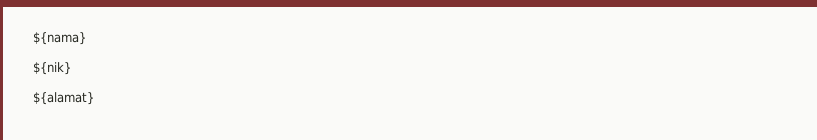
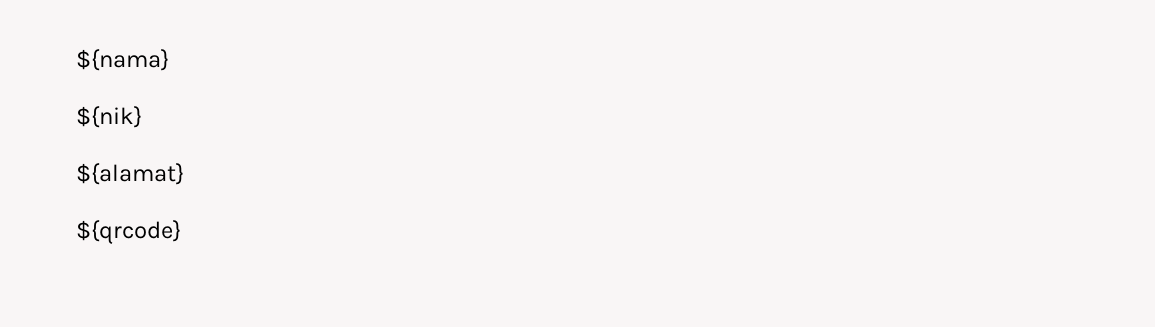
+ ${qrcode}

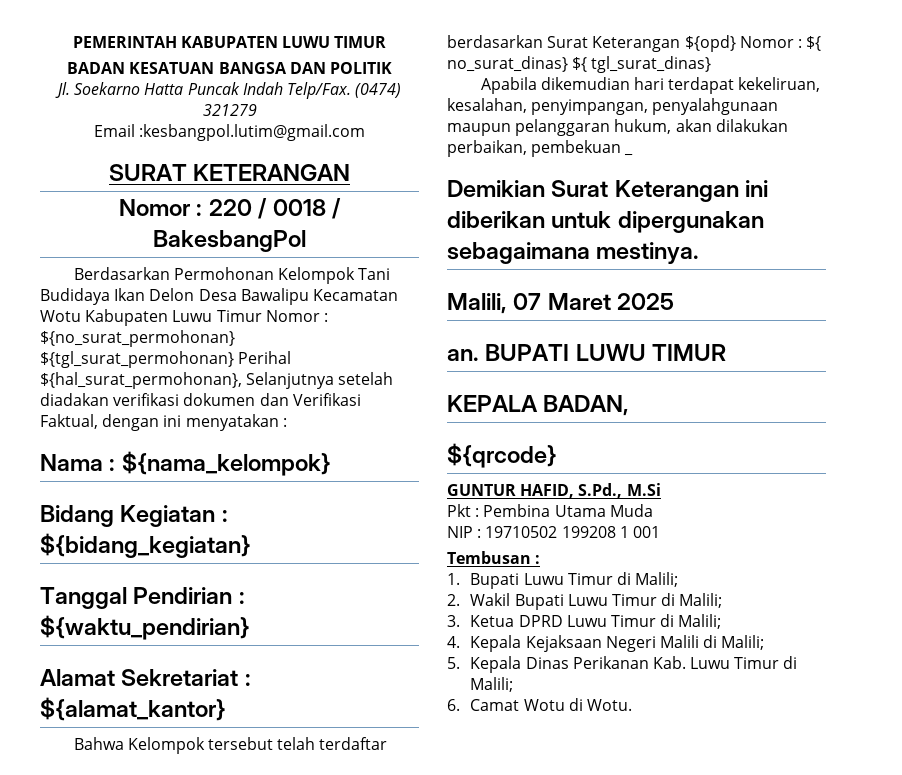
- ${nama}
- ${nik}
- ${alamat}
+ PEMERINTAH KABUPATEN LUWU TIMUR
+ BADAN KESATUAN BANGSA DAN POLITIK
+ Jl. Soekarno Hatta Puncak Indah Telp/Fax. (0474) 321279
+ Email :kesbangpol.lutim@gmail.com
+ SURAT KETERANGAN
+ Nomor : 220 / 0018 / BakesbangPol
+ Berdasarkan Permohonan Kelompok Tani Budidaya Ikan Delon Desa Bawalipu Kecamatan Wotu Kabupaten Luwu Timur Nomor : ${no_surat_permohonan} ${tgl_surat_permohonan} Perihal ${hal_surat_permohonan}, Selanjutnya setelah diadakan verifikasi dokumen dan Verifikasi Faktual, dengan ini menyatakan :
+ Nama : ${nama_kelompok}
+ Bidang Kegiatan : ${bidang_kegiatan}
+ Tanggal Pendirian : ${waktu_pendirian}
+ Alamat Sekretariat : ${alamat_kantor}
+ Bahwa Kelompok tersebut telah terdaftar berdasarkan Surat Keterangan ${opd} Nomor : ${ no_surat_dinas} ${ tgl_surat_dinas}
+ Apabila dikemudian hari terdapat kekeliruan, kesalahan, penyimpangan, penyalahgunaan maupun pelanggaran hukum, akan dilakukan perbaikan, pembekuan _
+ Demikian Surat Keterangan ini diberikan untuk dipergunakan sebagaimana mestinya.
+ Malili, 07 Maret 2025
+ an. BUPATI LUWU TIMUR
+ KEPALA BADAN,
  ${qrcode}
+ GUNTUR HAFID, S.Pd., M.Si
+ Pkt : Pembina Utama Muda
+ NIP : 19710502 199208 1 001
+ Tembusan :
+ 1. Bupati Luwu Timur di Malili;
+ 2. Wakil Bupati Luwu Timur di Malili;
+ 3. Ketua DPRD Luwu Timur di Malili;
+ 4. Kepala Kejaksaan Negeri Malili di Malili;
+ 5. Kepala Dinas Perikanan Kab. Luwu Timur di Malili;
+ 6. Camat Wotu di Wotu.

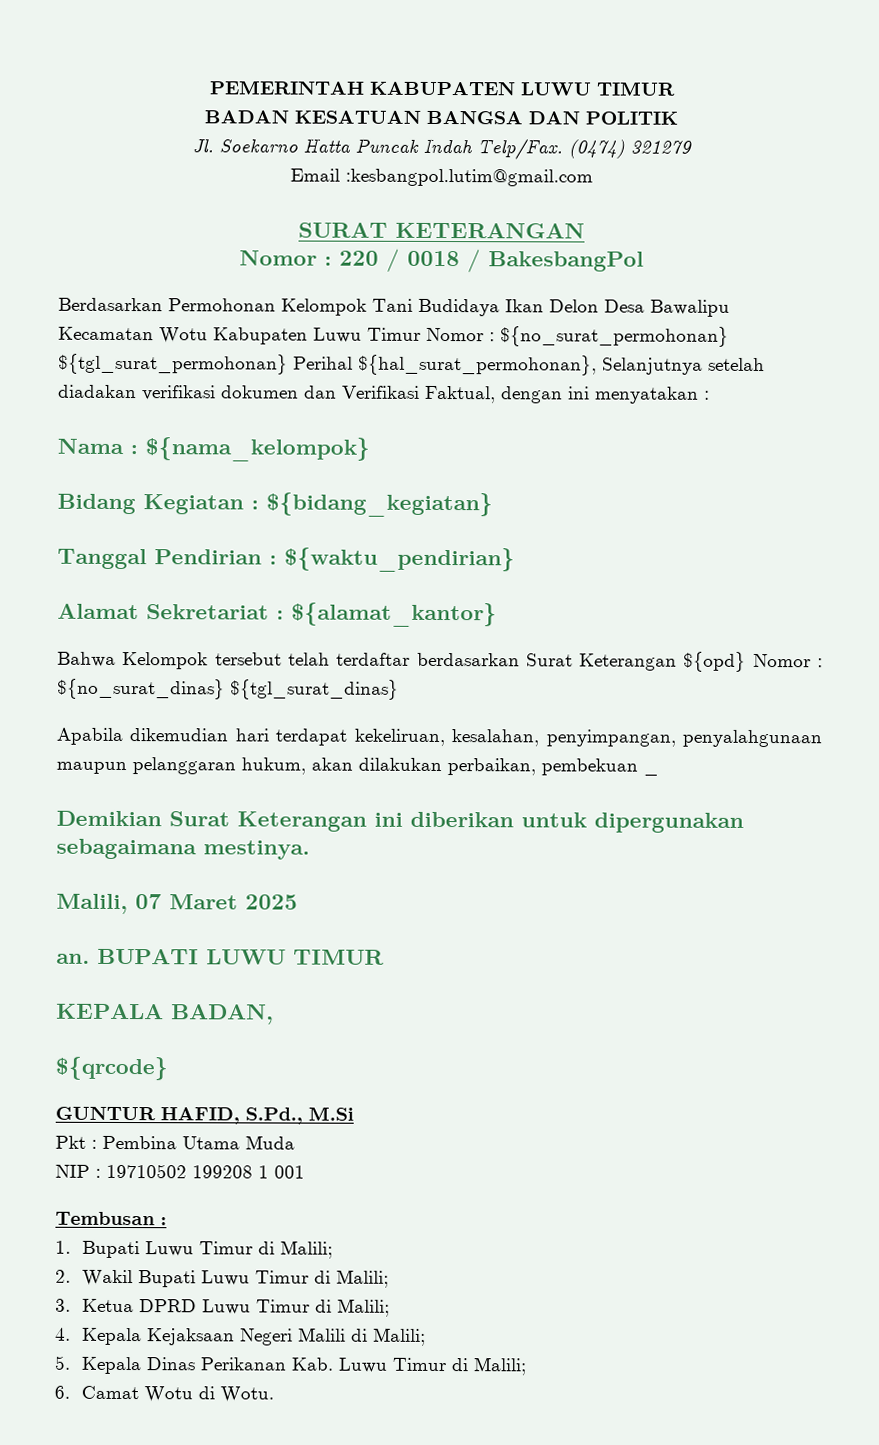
- Bahwa Kelompok tersebut telah terdaftar berdasarkan Surat Keterangan ${opd} Nomor : ${ no_surat_dinas} ${ tgl_surat_dinas}
+ Bahwa Kelompok tersebut telah terdaftar berdasarkan Surat Keterangan ${opd} Nomor : ${no_surat_dinas} ${tgl_surat_dinas}

